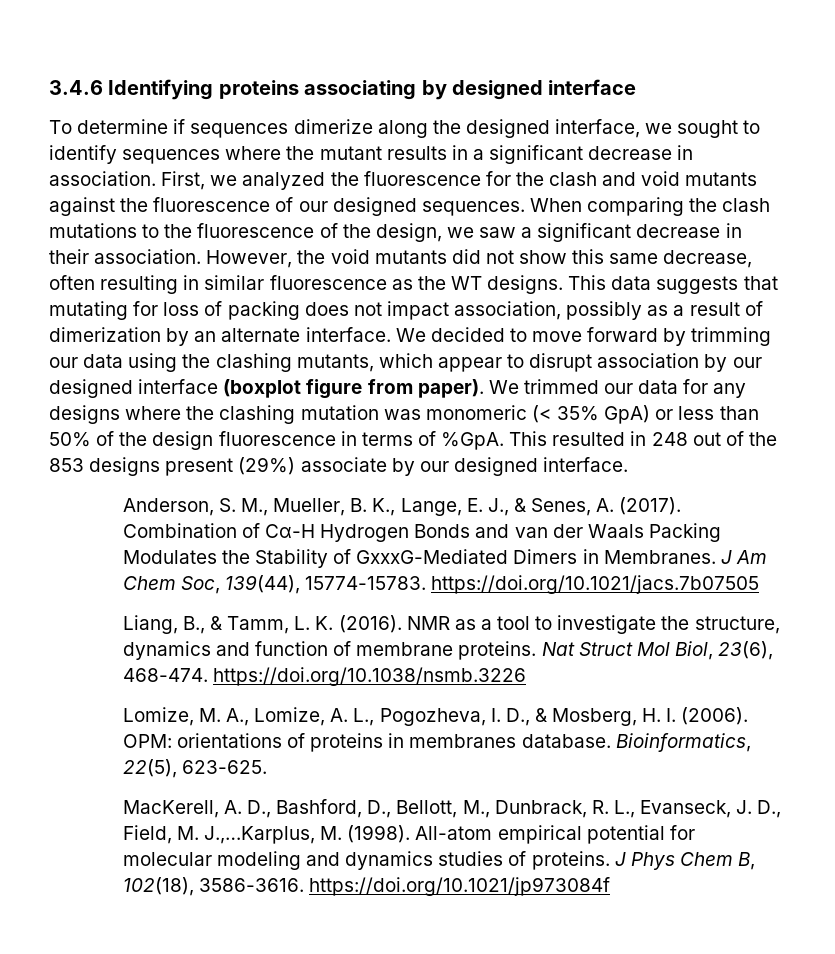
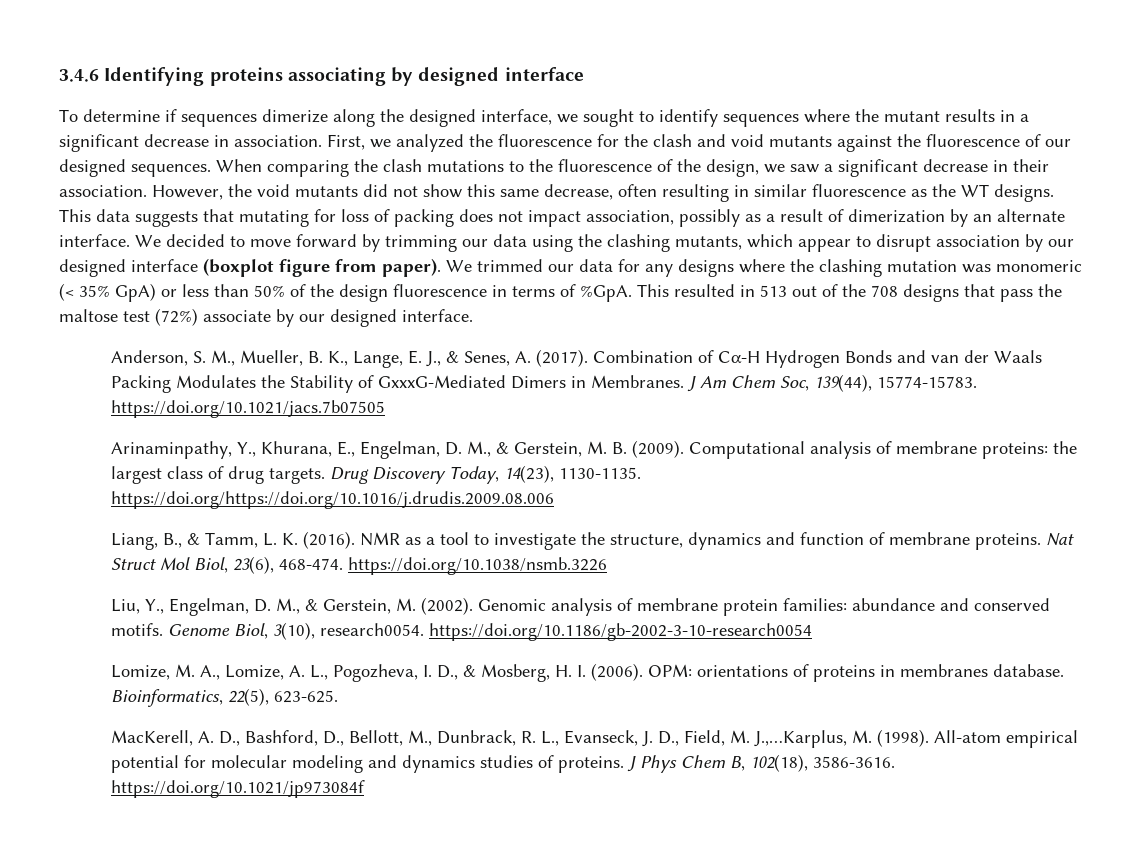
- This resulted in 248 out of the 853 designs present (29%) associate by our designed interface.
+ This resulted in 513 out of the 708 designs that pass the maltose test (72%) associate by our designed interface.
+ Arinaminpathy, Y., Khurana, E., Engelman, D. M., & Gerstein, M. B. (2009). Computational analysis of membrane proteins: the largest class of drug targets. Drug Discovery Today, 14(23), 1130-1135. https://doi.org/https://doi.org/10.1016/j.drudis.2009.08.006
+ Liu, Y., Engelman, D. M., & Gerstein, M. (2002). Genomic analysis of membrane protein families: abundance and conserved motifs. Genome Biol, 3(10), research0054. https://doi.org/10.1186/gb-2002-3-10-research0054

